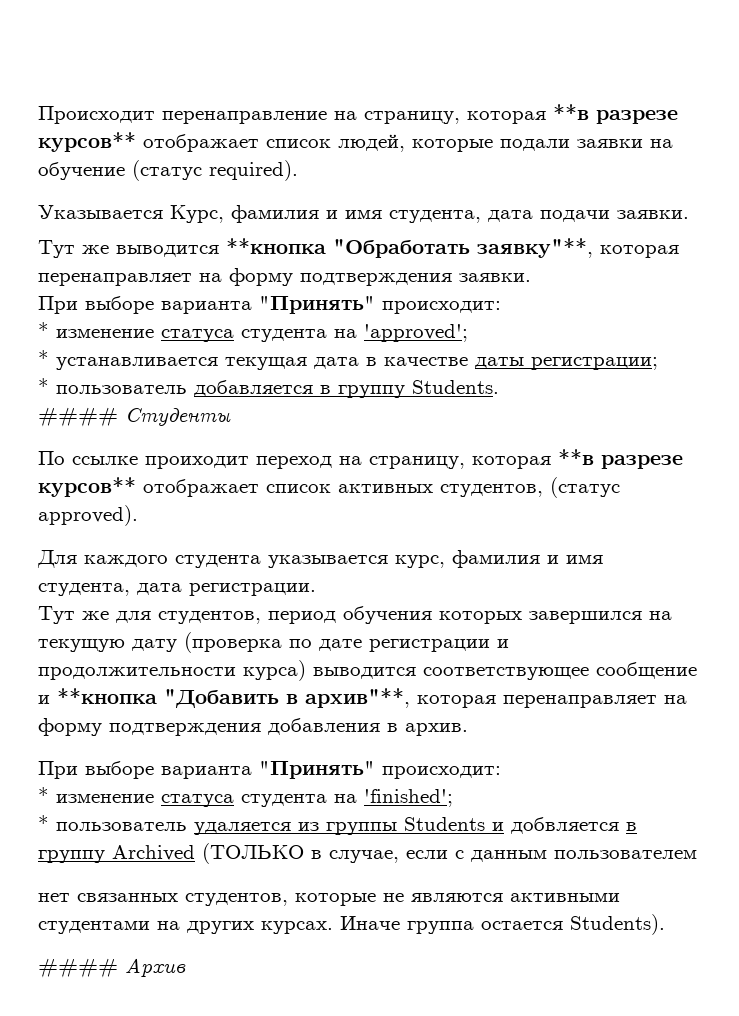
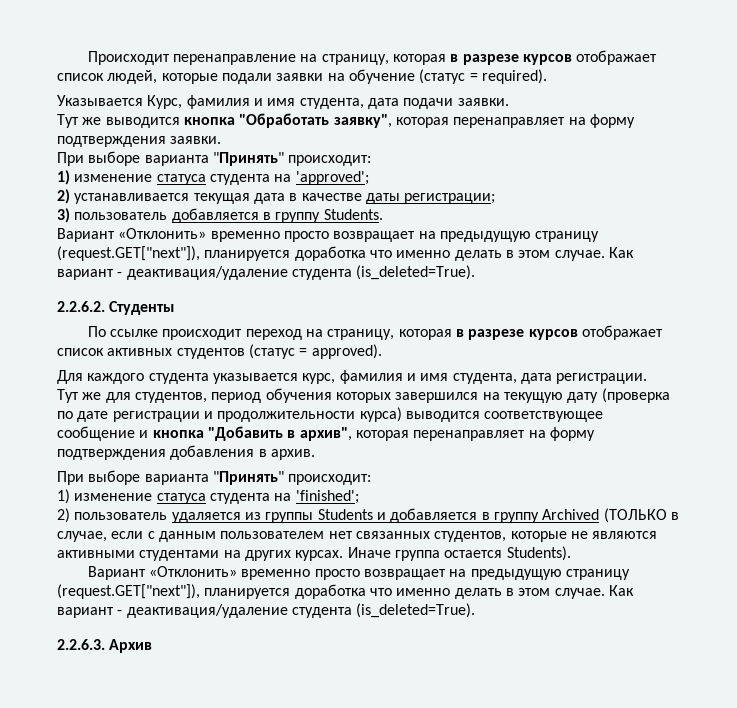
- Происходит перенаправление на страницу, которая **в разрезе курсов** отображает список людей, которые подали заявки на обучение (статус required).
+ Происходит перенаправление на страницу, которая в разрезе курсов отображает список людей, которые подали заявки на обучение (статус = required).
- Тут же выводится **кнопка "Обработать заявку"**, которая перенаправляет на форму подтверждения заявки.
+ Тут же выводится кнопка "Обработать заявку", которая перенаправляет на форму подтверждения заявки.
- * изменение статуса студента на 'approved';
+ 1) изменение статуса студента на 'approved';
- * устанавливается текущая дата в качестве даты регистрации;
+ 2) устанавливается текущая дата в качестве даты регистрации;
- * пользователь добавляется в группу Students.
- #### Студенты
+ 3) пользователь добавляется в группу Students.
+ Вариант «Отклонить» временно просто возвращает на предыдущую страницу (request.GET["next"]), планируется доработка что именно делать в этом случае. Как вариант - деактивация/удаление студента (is_deleted=True).
+ 2.2.6.2. Студенты
- По ссылке проиходит переход на страницу, которая **в разрезе курсов** отображает список активных студентов, (статус approved).
+ По ссылке происходит переход на страницу, которая в разрезе курсов отображает список активных студентов (статус = approved).
- Тут же для студентов, период обучения которых завершился на текущую дату (проверка по дате регистрации и продолжительности курса) выводится соответствующее сообщение и **кнопка "Добавить в архив"**, которая перенаправляет на форму подтверждения добавления в архив.
+ Тут же для студентов, период обучения которых завершился на текущую дату (проверка по дате регистрации и продолжительности курса) выводится соответствующее сообщение и кнопка "Добавить в архив", которая перенаправляет на форму подтверждения добавления в архив.
- * изменение статуса студента на 'finished';
+ 1) изменение статуса студента на 'finished';
- * пользователь удаляется из группы Students и добвляется в группу Archived (ТОЛЬКО в случае, если с данным пользователем
- нет связанных студентов, которые не являются активными студентами на других курсах.
+ 2) пользователь удаляется из группы Students и добавляется в группу Archived (ТОЛЬКО в случае, если с данным пользователем нет связанных студентов, которые не являются активными студентами на других курсах.
  Иначе группа остается Students).
- #### Архив
+ Вариант «Отклонить» временно просто возвращает на предыдущую страницу (request.GET["next"]), планируется доработка что именно делать в этом случае. Как вариант - деактивация/удаление студента (is_deleted=True).
+ 2.2.6.3. Архив

